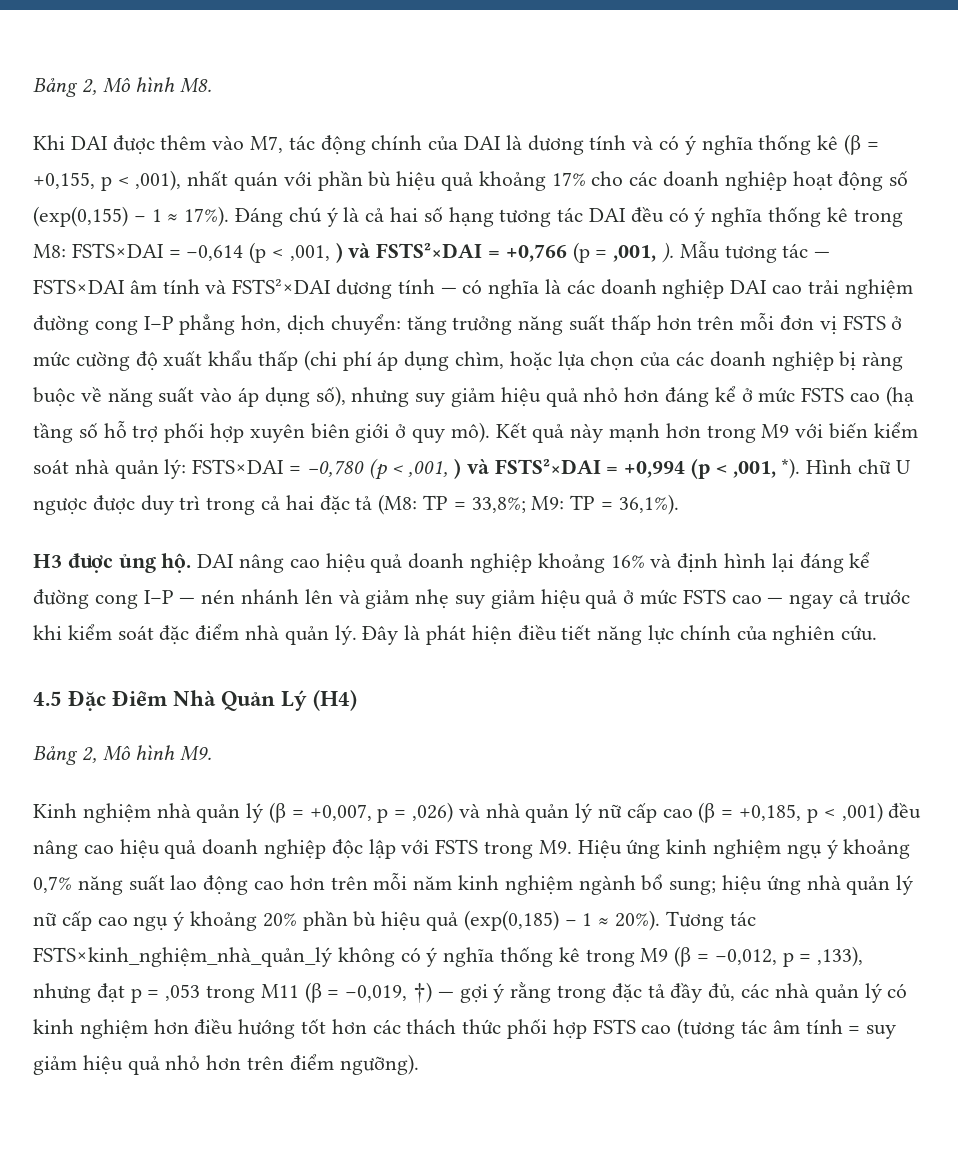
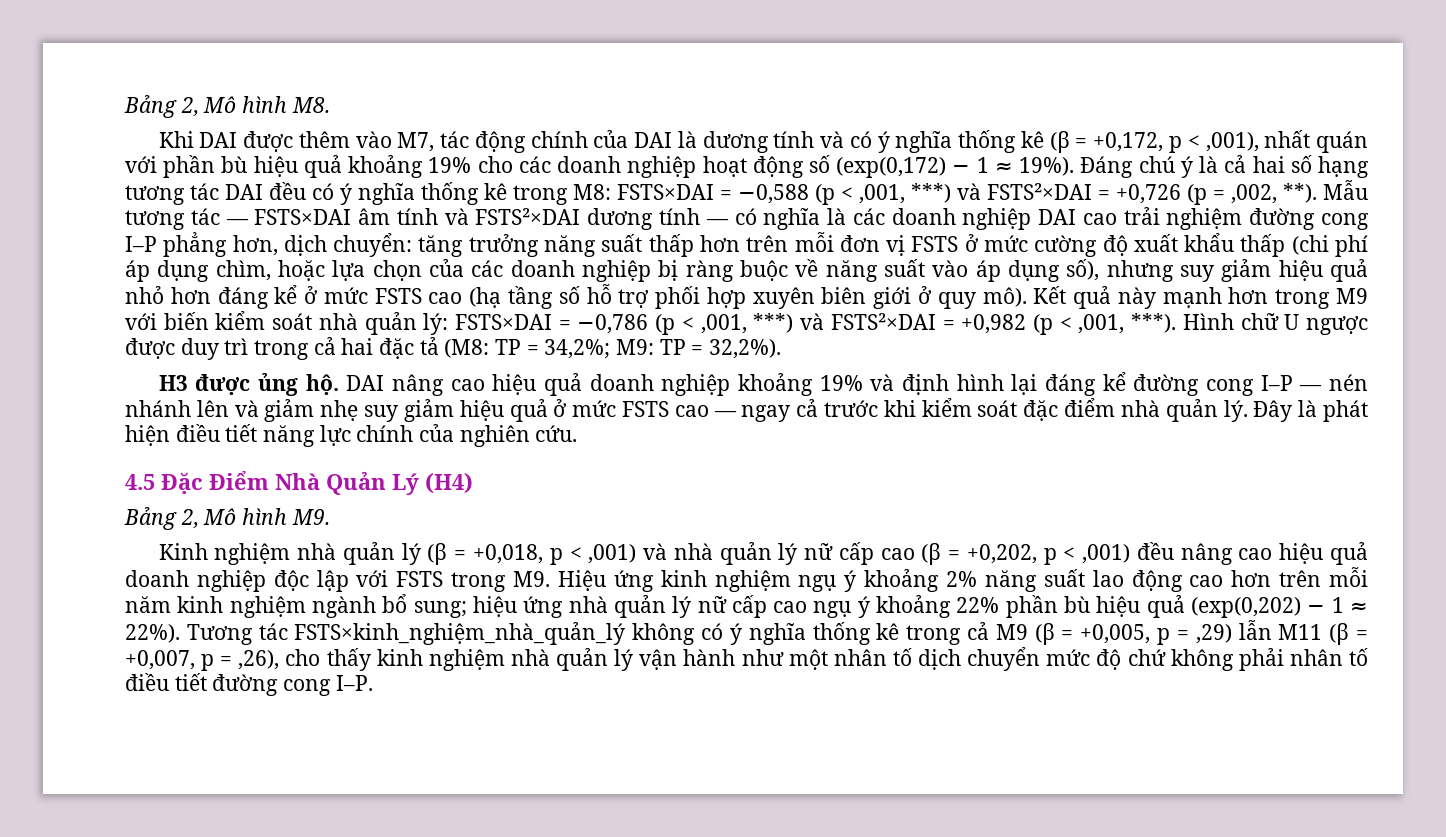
- Khi DAI được thêm vào M7, tác động chính của DAI là dương tính và có ý nghĩa thống kê (β = +0,155, p < ,001), nhất quán với phần bù hiệu quả khoảng 17% cho các doanh nghiệp hoạt động số (exp(0,155) − 1 ≈ 17%).
+ Khi DAI được thêm vào M7, tác động chính của DAI là dương tính và có ý nghĩa thống kê (β = +0,172, p < ,001), nhất quán với phần bù hiệu quả khoảng 19% cho các doanh nghiệp hoạt động số (exp(0,172) − 1 ≈ 19%).
- Đáng chú ý là cả hai số hạng tương tác DAI đều có ý nghĩa thống kê trong M8: FSTS×DAI = −0,614 (p < ,001, ) và FSTS²×DAI = +0,766 (p = ,001, ).
+ Đáng chú ý là cả hai số hạng tương tác DAI đều có ý nghĩa thống kê trong M8: FSTS×DAI = −0,588 (p < ,001, ***) và FSTS²×DAI = +0,726 (p = ,002, **).
- Kết quả này mạnh hơn trong M9 với biến kiểm soát nhà quản lý: FSTS×DAI = −0,780 (p < ,001, ) và FSTS²×DAI = +0,994 (p < ,001, *).
+ Kết quả này mạnh hơn trong M9 với biến kiểm soát nhà quản lý: FSTS×DAI = −0,786 (p < ,001, ***) và FSTS²×DAI = +0,982 (p < ,001, ***).
- Hình chữ U ngược được duy trì trong cả hai đặc tả (M8: TP = 33,8%; M9: TP = 36,1%).
+ Hình chữ U ngược được duy trì trong cả hai đặc tả (M8: TP = 34,2%; M9: TP = 32,2%).
- DAI nâng cao hiệu quả doanh nghiệp khoảng 16% và định hình lại đáng kể đường cong I–P — nén nhánh lên và giảm nhẹ suy giảm hiệu quả ở mức FSTS cao — ngay cả trước khi kiểm soát đặc điểm nhà quản lý.
+ DAI nâng cao hiệu quả doanh nghiệp khoảng 19% và định hình lại đáng kể đường cong I–P — nén nhánh lên và giảm nhẹ suy giảm hiệu quả ở mức FSTS cao — ngay cả trước khi kiểm soát đặc điểm nhà quản lý.
- Kinh nghiệm nhà quản lý (β = +0,007, p = ,026) và nhà quản lý nữ cấp cao (β = +0,185, p < ,001) đều nâng cao hiệu quả doanh nghiệp độc lập với FSTS trong M9. Hiệu ứng kinh nghiệm ngụ ý khoảng 0,7% năng suất lao động cao hơn trên mỗi năm kinh nghiệm ngành bổ sung;
+ Kinh nghiệm nhà quản lý (β = +0,018, p < ,001) và nhà quản lý nữ cấp cao (β = +0,202, p < ,001) đều nâng cao hiệu quả doanh nghiệp độc lập với FSTS trong M9. Hiệu ứng kinh nghiệm ngụ ý khoảng 2% năng suất lao động cao hơn trên mỗi năm kinh nghiệm ngành bổ sung;
- hiệu ứng nhà quản lý nữ cấp cao ngụ ý khoảng 20% phần bù hiệu quả (exp(0,185) − 1 ≈ 20%).
+ hiệu ứng nhà quản lý nữ cấp cao ngụ ý khoảng 22% phần bù hiệu quả (exp(0,202) − 1 ≈ 22%).
- Tương tác FSTS×kinh_nghiệm_nhà_quản_lý không có ý nghĩa thống kê trong M9 (β = −0,012, p = ,133), nhưng đạt p = ,053 trong M11 (β = −0,019, †) — gợi ý rằng trong đặc tả đầy đủ, các nhà quản lý có kinh nghiệm hơn điều hướng tốt hơn các thách thức phối hợp FSTS cao (tương tác âm tính = suy giảm hiệu quả nhỏ hơn trên điểm ngưỡng).
+ Tương tác FSTS×kinh_nghiệm_nhà_quản_lý không có ý nghĩa thống kê trong cả M9 (β = +0,005, p = ,29) lẫn M11 (β = +0,007, p = ,26), cho thấy kinh nghiệm nhà quản lý vận hành như một nhân tố dịch chuyển mức độ chứ không phải nhân tố điều tiết đường cong I–P.

